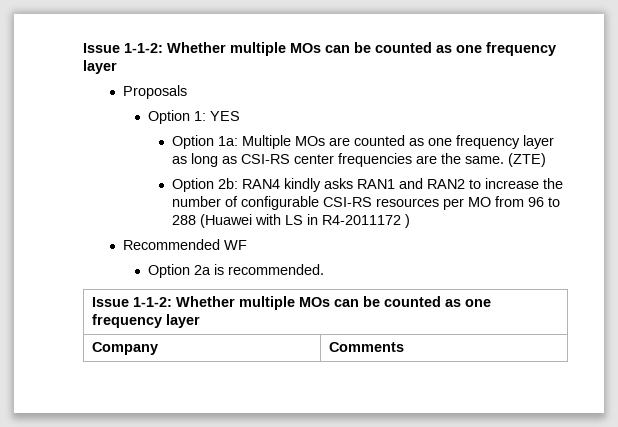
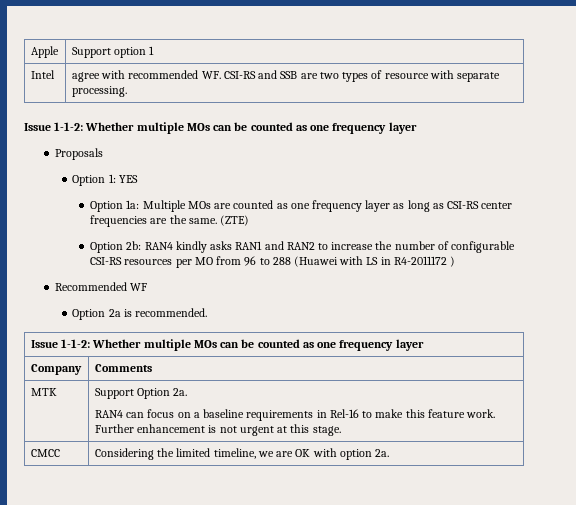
+ Apple | Support option 1
+ Intel | agree with recommended WF. CSI-RS and SSB are two types of resource with separate processing.
+ MTK | Support Option 2a.
+ RAN4 can focus on a baseline requirements in Rel-16 to make this feature work. Further enhancement is not urgent at this stage.
+ CMCC | Considering the limited timeline, we are OK with option 2a.

